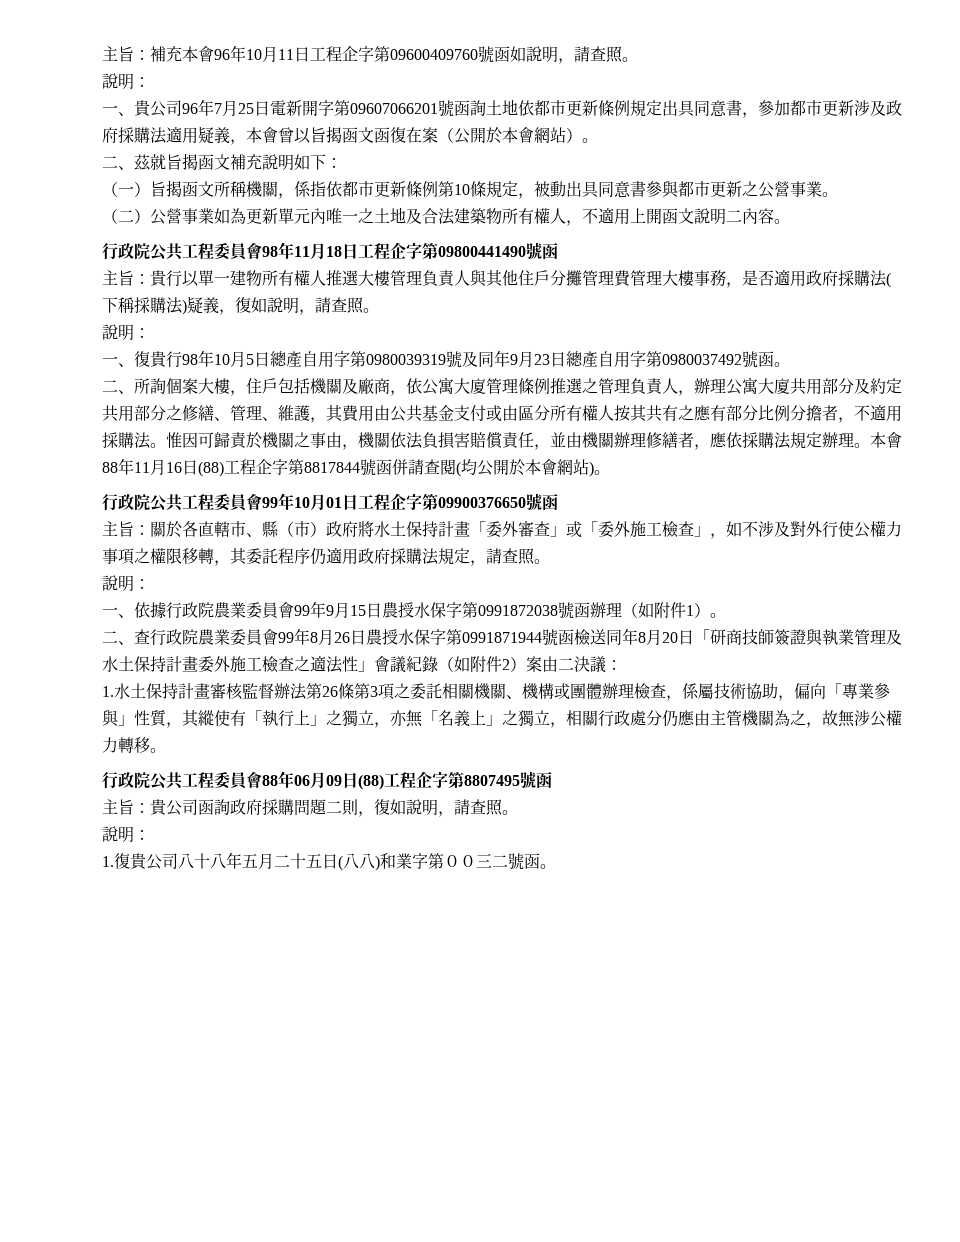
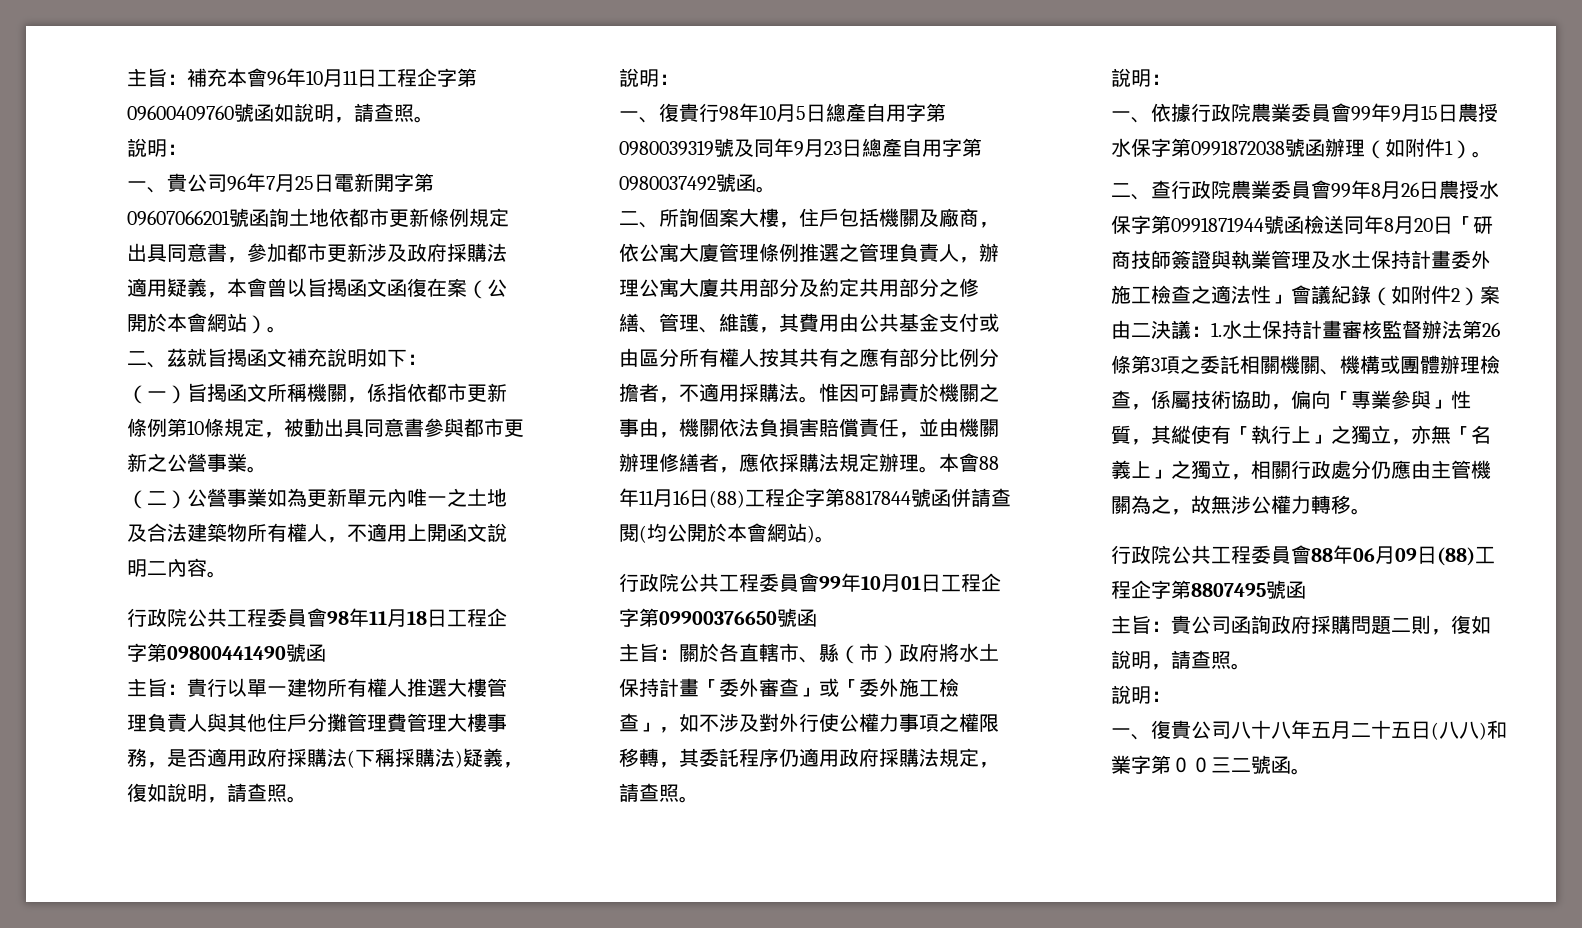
- 二、查行政院農業委員會99年8月26日農授水保字第0991871944號函檢送同年8月20日「研商技師簽證與執業管理及水土保持計畫委外施工檢查之適法性」會議紀錄（如附件2）案由二決議：
- 1.水土保持計畫審核監督辦法第26條第3項之委託相關機關、機構或團體辦理檢查，係屬技術協助，偏向「專業參與」性質，其縱使有「執行上」之獨立，亦無「名義上」之獨立，相關行政處分仍應由主管機關為之，故無涉公權力轉移。
+ 二、查行政院農業委員會99年8月26日農授水保字第0991871944號函檢送同年8月20日「研商技師簽證與執業管理及水土保持計畫委外施工檢查之適法性」會議紀錄（如附件2）案由二決議：1.水土保持計畫審核監督辦法第26條第3項之委託相關機關、機構或團體辦理檢查，係屬技術協助，偏向「專業參與」性質，其縱使有「執行上」之獨立，亦無「名義上」之獨立，相關行政處分仍應由主管機關為之，故無涉公權力轉移。
- 1.復貴公司八十八年五月二十五日(八八)和業字第００三二號函。
+ 一、復貴公司八十八年五月二十五日(八八)和業字第００三二號函。

